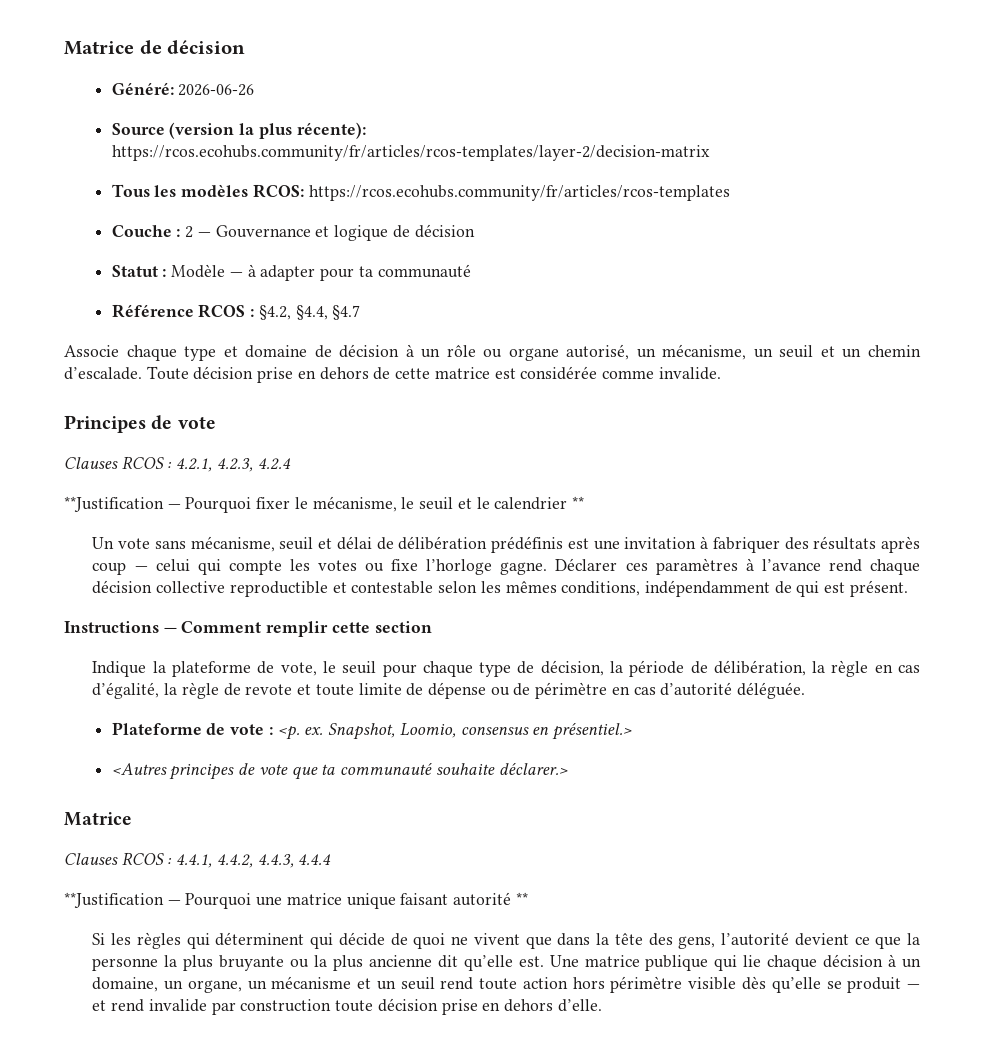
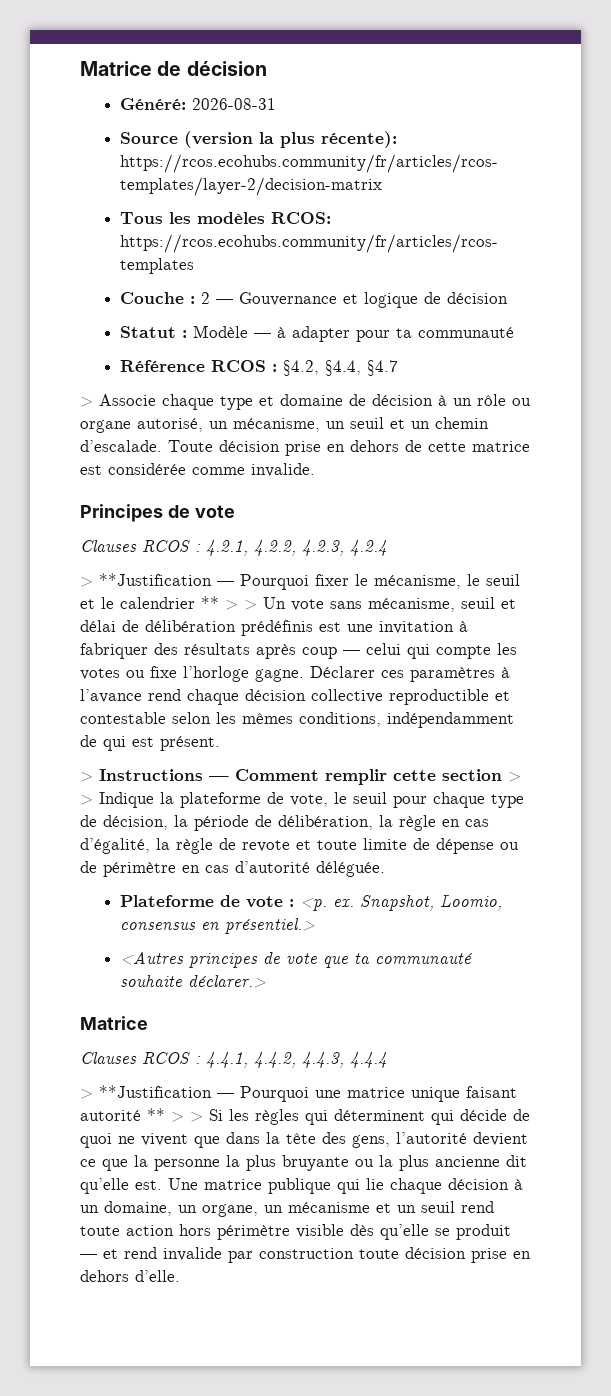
- Généré: 2026-06-26
+ Généré: 2026-08-31
- Associe chaque type et domaine de décision à un rôle ou organe autorisé, un mécanisme, un seuil et un chemin d’escalade.
+ > Associe chaque type et domaine de décision à un rôle ou organe autorisé, un mécanisme, un seuil et un chemin d’escalade.
- Clauses RCOS : 4.2.1, 4.2.3, 4.2.4
+ Clauses RCOS : 4.2.1, 4.2.2, 4.2.3, 4.2.4
- **Justification — Pourquoi fixer le mécanisme, le seuil et le calendrier **
- Un vote sans mécanisme, seuil et délai de délibération prédéfinis est une invitation à fabriquer des résultats après coup — celui qui compte les votes ou fixe l’horloge gagne.
+ > **Justification — Pourquoi fixer le mécanisme, le seuil et le calendrier ** > > Un vote sans mécanisme, seuil et délai de délibération prédéfinis est une invitation à fabriquer des résultats après coup — celui qui compte les votes ou fixe l’horloge gagne.
- Instructions — Comment remplir cette section
- Indique la plateforme de vote, le seuil pour chaque type de décision, la période de délibération, la règle en cas d’égalité, la règle de revote et toute limite de dépense ou de périmètre en cas d’autorité déléguée.
+ > Instructions — Comment remplir cette section > > Indique la plateforme de vote, le seuil pour chaque type de décision, la période de délibération, la règle en cas d’égalité, la règle de revote et toute limite de dépense ou de périmètre en cas d’autorité déléguée.
- **Justification — Pourquoi une matrice unique faisant autorité **
- Si les règles qui déterminent qui décide de quoi ne vivent que dans la tête des gens, l’autorité devient ce que la personne la plus bruyante ou la plus ancienne dit qu’elle est.
+ > **Justification — Pourquoi une matrice unique faisant autorité ** > > Si les règles qui déterminent qui décide de quoi ne vivent que dans la tête des gens, l’autorité devient ce que la personne la plus bruyante ou la plus ancienne dit qu’elle est.

